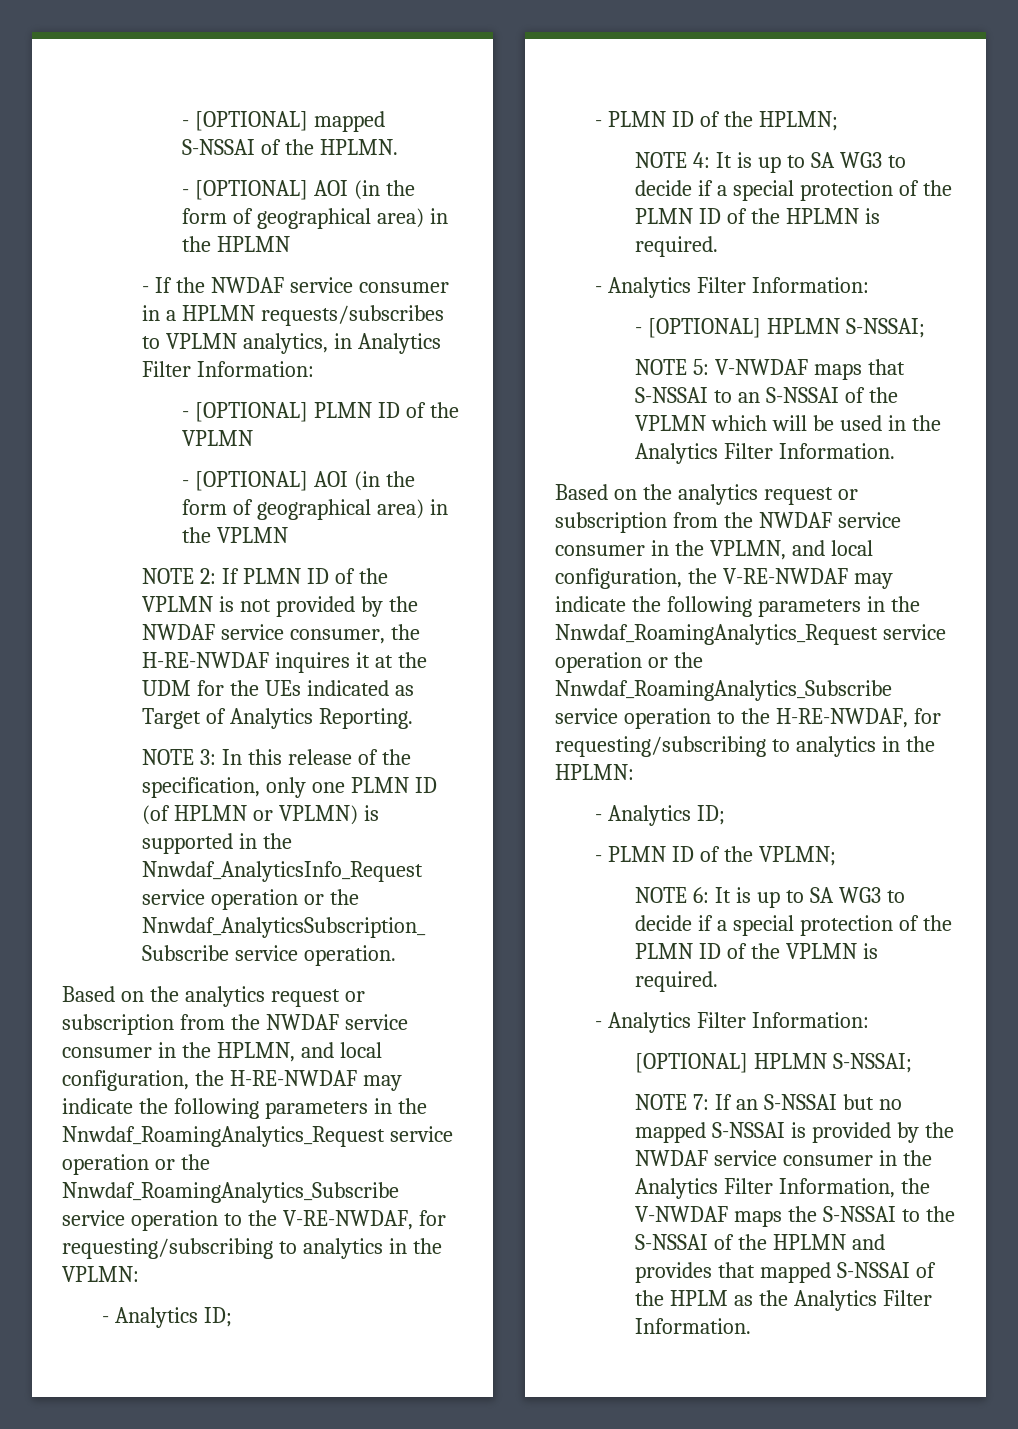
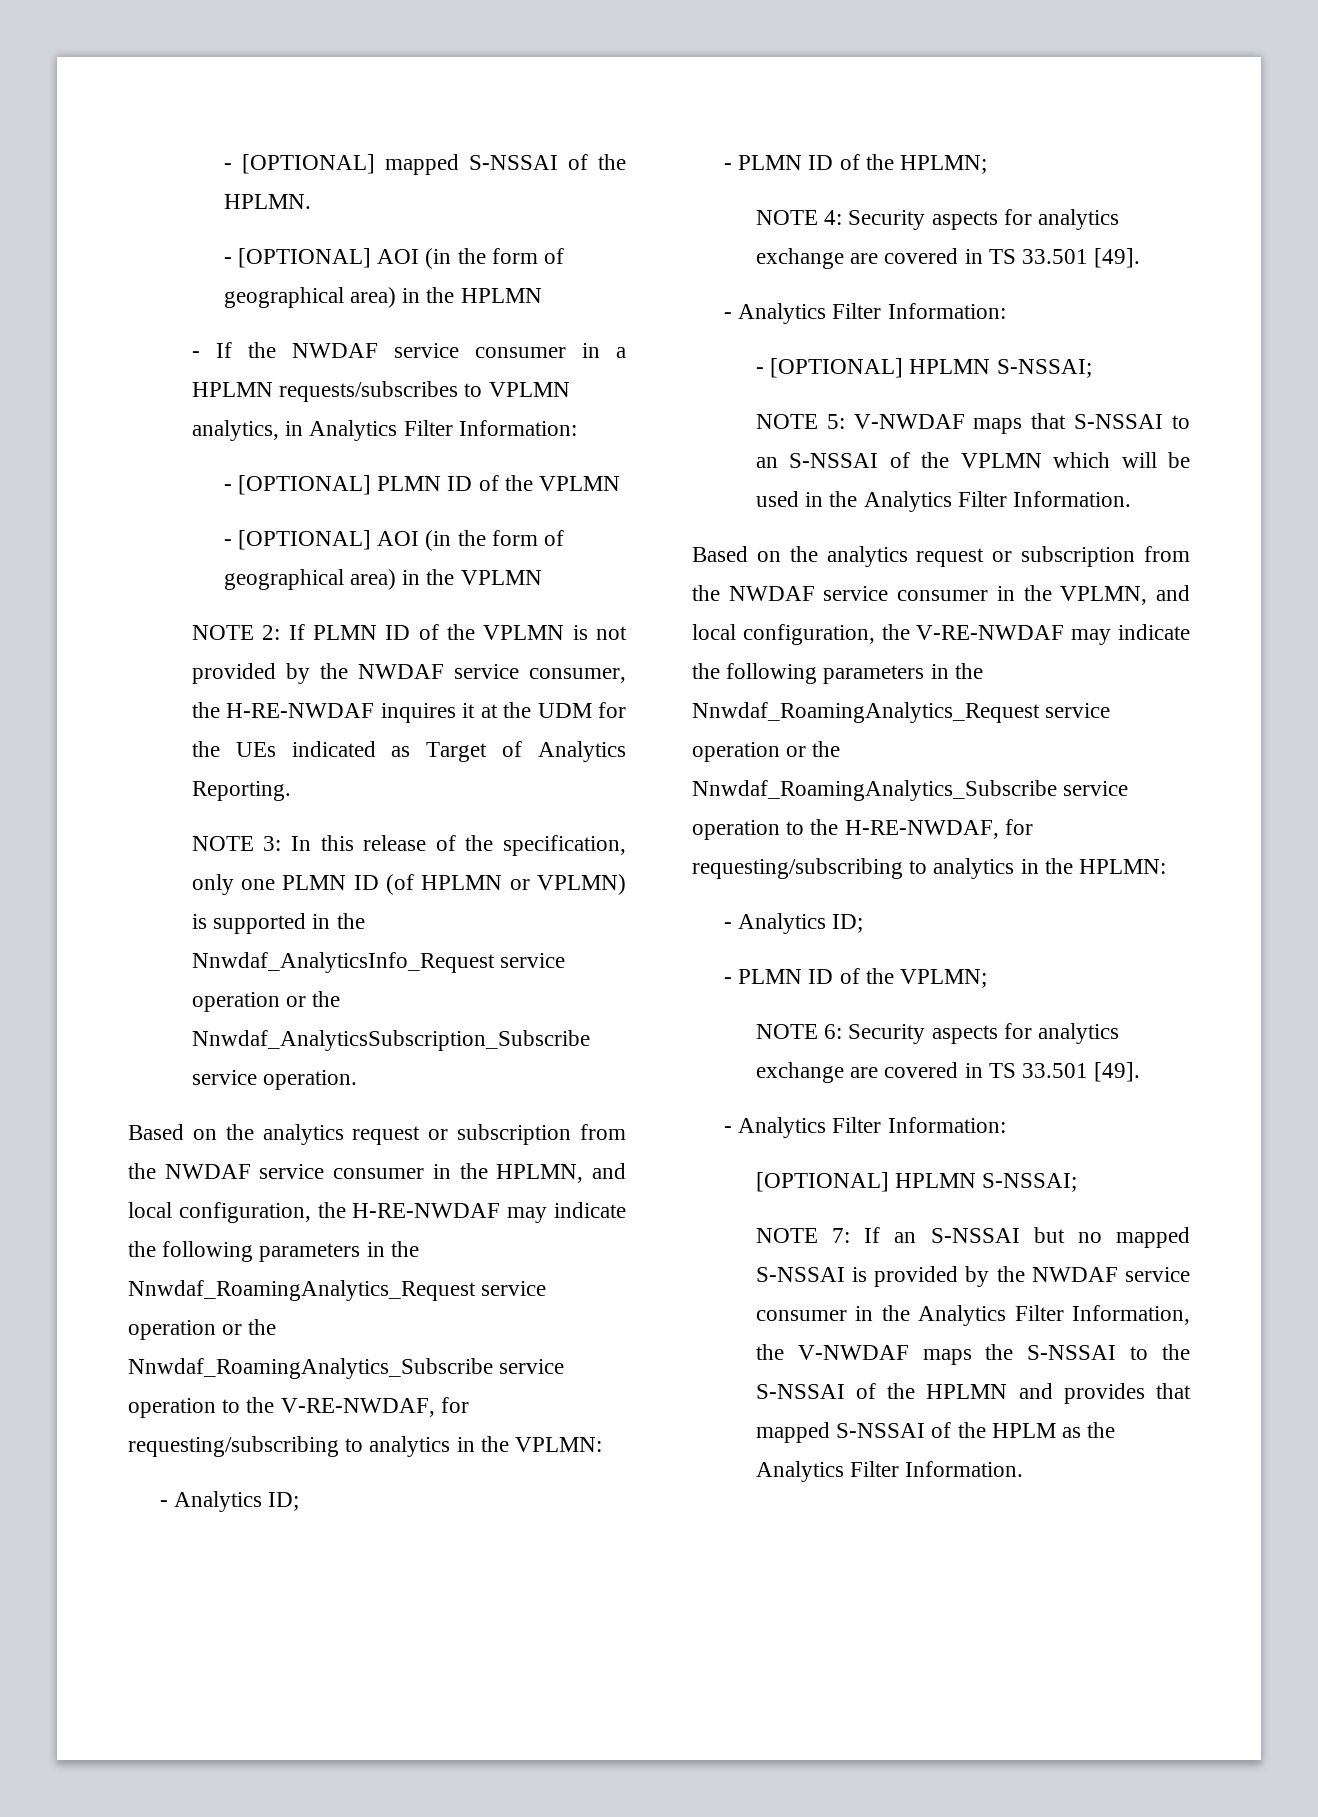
- NOTE 4: It is up to SA WG3 to decide if a special protection of the PLMN ID of the HPLMN is required.
+ NOTE 4: Security aspects for analytics exchange are covered in TS 33.501 [49].
- NOTE 6: It is up to SA WG3 to decide if a special protection of the PLMN ID of the VPLMN is required.
+ NOTE 6: Security aspects for analytics exchange are covered in TS 33.501 [49].

